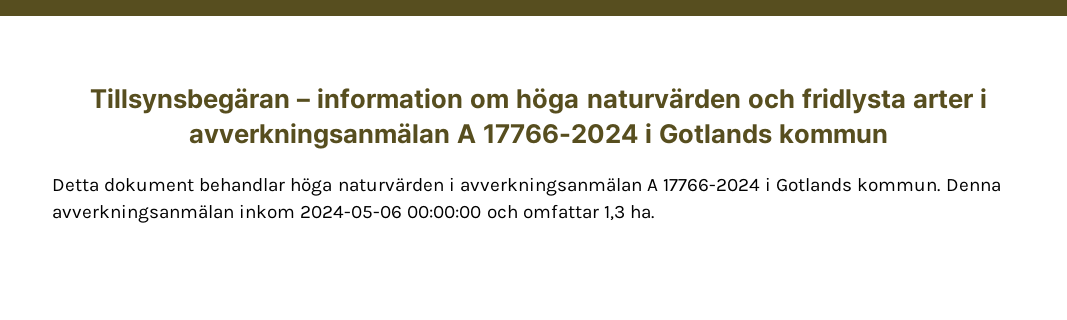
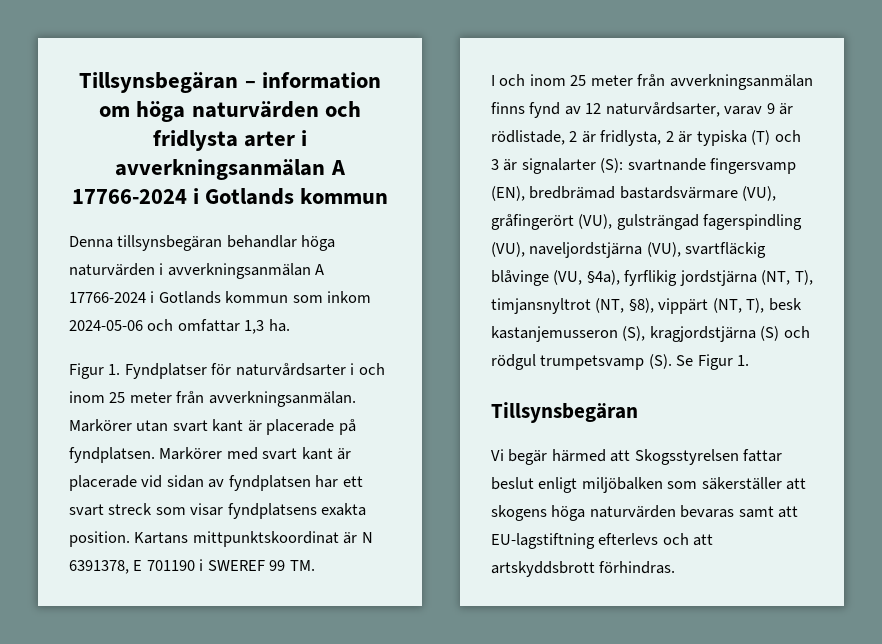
- Detta dokument behandlar höga naturvärden i avverkningsanmälan A 17766-2024 i Gotlands kommun. Denna avverkningsanmälan inkom 2024-05-06 00:00:00 och omfattar 1,3 ha.
+ Denna tillsynsbegäran behandlar höga naturvärden i avverkningsanmälan A 17766-2024 i Gotlands kommun som inkom 2024-05-06 och omfattar 1,3 ha.
+ Figur 1. Fyndplatser för naturvårdsarter i och inom 25 meter från avverkningsanmälan. Markörer utan svart kant är placerade på fyndplatsen. Markörer med svart kant är placerade vid sidan av fyndplatsen har ett svart streck som visar fyndplatsens exakta position. Kartans mittpunktskoordinat är N 6391378, E 701190 i SWEREF 99 TM.
+ I och inom 25 meter från avverkningsanmälan finns fynd av 12 naturvårdsarter, varav 9 är rödlistade, 2 är fridlysta, 2 är typiska (T) och 3 är signalarter (S): svartnande fingersvamp (EN), bredbrämad bastardsvärmare (VU), gråfingerört (VU), gulsträngad fagerspindling (VU), naveljordstjärna (VU), svartfläckig blåvinge (VU, §4a), fyrflikig jordstjärna (NT, T), timjansnyltrot (NT, §8), vippärt (NT, T), besk kastanjemusseron (S), kragjordstjärna (S) och rödgul trumpetsvamp (S). Se Figur 1.
+ Tillsynsbegäran
+ Vi begär härmed att Skogsstyrelsen fattar beslut enligt miljöbalken som säkerställer att skogens höga naturvärden bevaras samt att EU-lagstiftning efterlevs och att artskyddsbrott förhindras.

